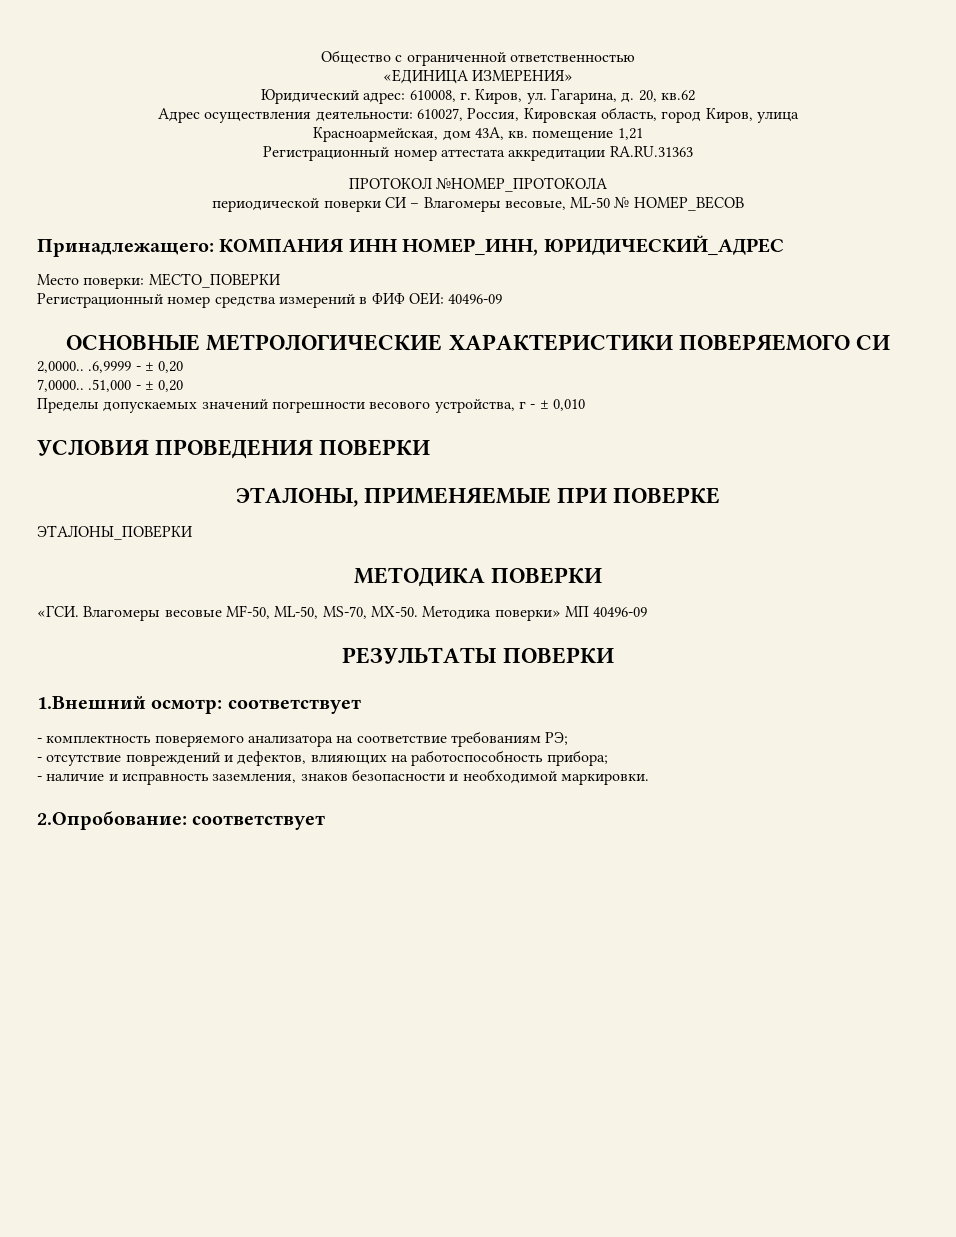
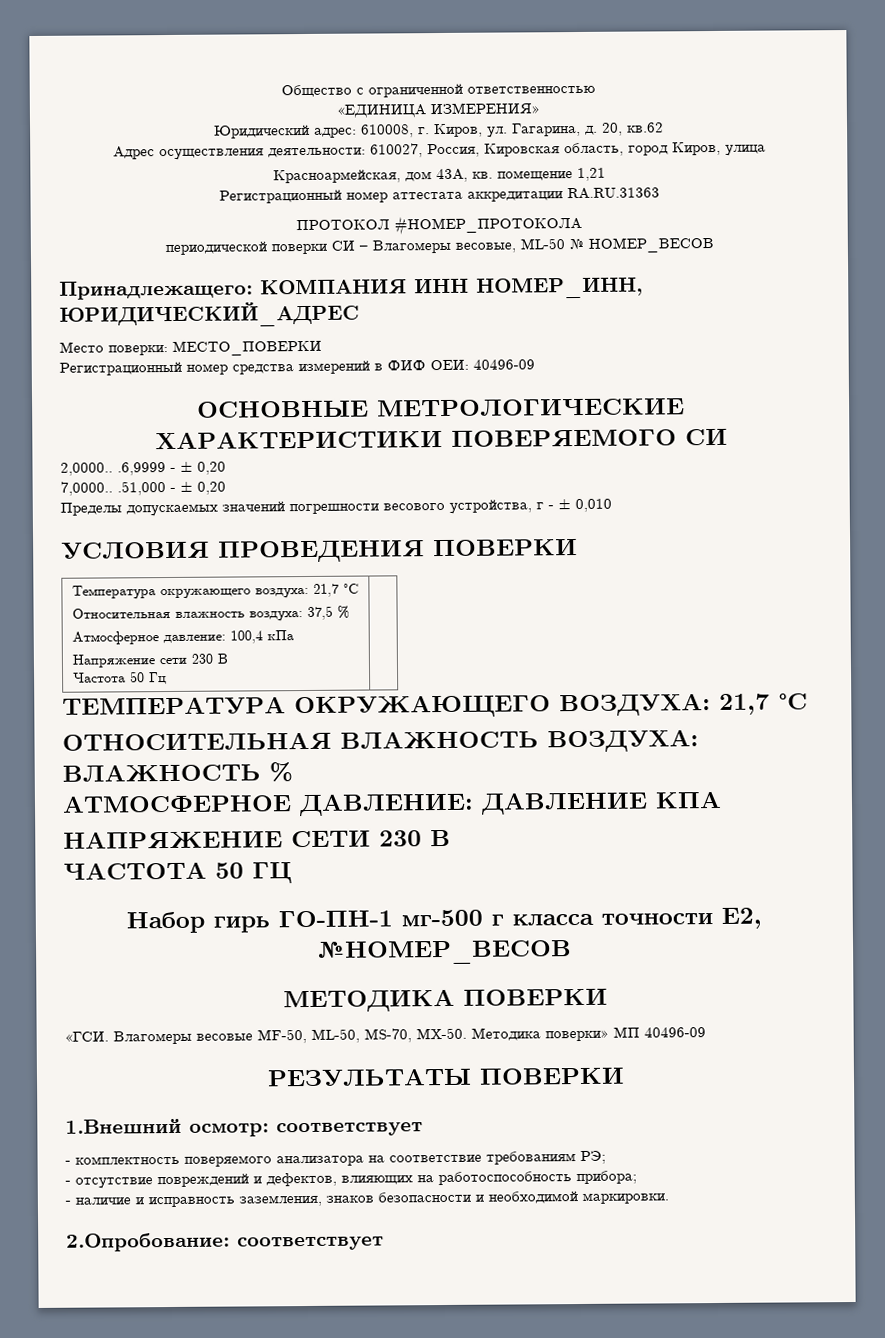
- ПРОТОКОЛ №НОМЕР_ПРОТОКОЛА
+ ПРОТОКОЛ #НОМЕР_ПРОТОКОЛА
- ЭТАЛОНЫ, ПРИМЕНЯЕМЫЕ ПРИ ПОВЕРКЕ
- ЭТАЛОНЫ_ПОВЕРКИ
+ Температура окружающего воздуха: 21,7 °C
+ Относительная влажность воздуха: 37,5 %
+ Атмосферное давление: 100,4 кПа
+ Напряжение сети 230 В
+ Частота 50 Гц |
+ ТЕМПЕРАТУРА ОКРУЖАЮЩЕГО ВОЗДУХА: 21,7 °C
+ ОТНОСИТЕЛЬНАЯ ВЛАЖНОСТЬ ВОЗДУХА: ВЛАЖНОСТЬ %
+ АТМОСФЕРНОЕ ДАВЛЕНИЕ: ДАВЛЕНИЕ КПА
+ НАПРЯЖЕНИЕ СЕТИ 230 В
+ ЧАСТОТА 50 ГЦ
+ Набор гирь ГО-ПН-1 мг-500 г класса точности Е2, №НОМЕР_ВЕСОВ

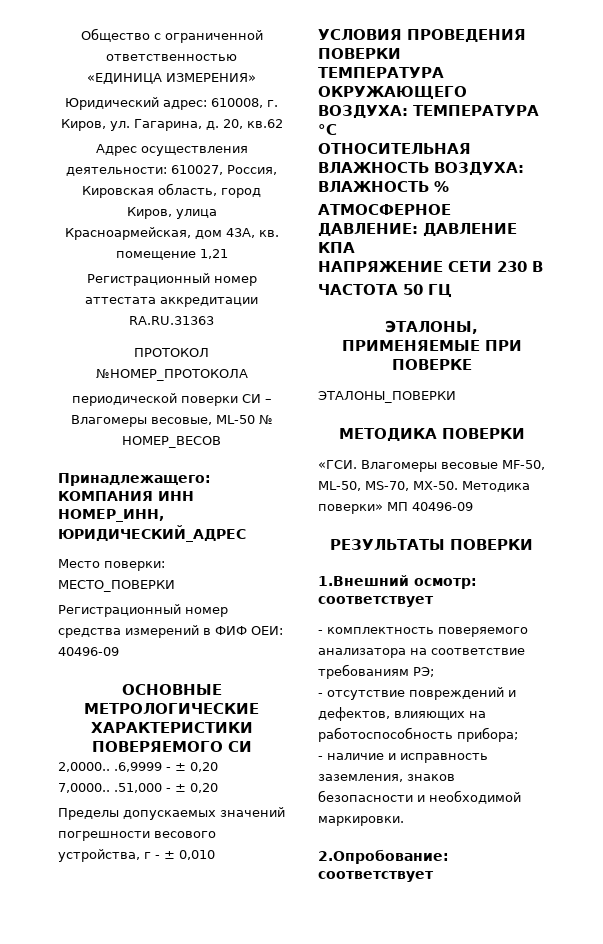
- ПРОТОКОЛ #НОМЕР_ПРОТОКОЛА
+ ПРОТОКОЛ №НОМЕР_ПРОТОКОЛА
- Температура окружающего воздуха: 21,7 °C
- Относительная влажность воздуха: 37,5 %
- Атмосферное давление: 100,4 кПа
- Напряжение сети 230 В
- Частота 50 Гц |
- ТЕМПЕРАТУРА ОКРУЖАЮЩЕГО ВОЗДУХА: 21,7 °C
+ ТЕМПЕРАТУРА ОКРУЖАЮЩЕГО ВОЗДУХА: ТЕМПЕРАТУРА °C
- Набор гирь ГО-ПН-1 мг-500 г класса точности Е2, №НОМЕР_ВЕСОВ
+ ЭТАЛОНЫ, ПРИМЕНЯЕМЫЕ ПРИ ПОВЕРКЕ
+ ЭТАЛОНЫ_ПОВЕРКИ

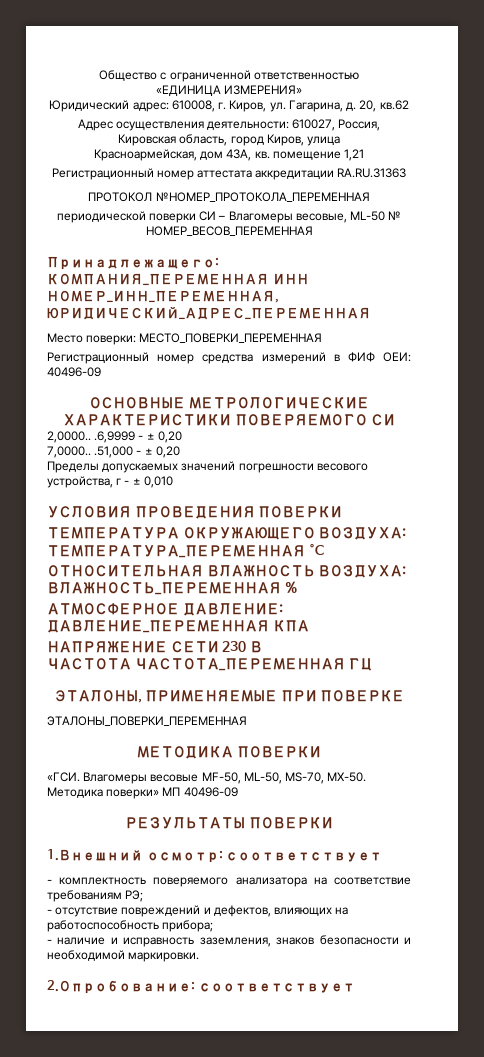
- ПРОТОКОЛ №НОМЕР_ПРОТОКОЛА
+ ПРОТОКОЛ №НОМЕР_ПРОТОКОЛА_ПЕРЕМЕННАЯ
- периодической поверки СИ – Влагомеры весовые, ML-50 № НОМЕР_ВЕСОВ
+ периодической поверки СИ – Влагомеры весовые, ML-50 № НОМЕР_ВЕСОВ_ПЕРЕМЕННАЯ
- Принадлежащего: КОМПАНИЯ ИНН НОМЕР_ИНН, ЮРИДИЧЕСКИЙ_АДРЕС
+ Принадлежащего: КОМПАНИЯ_ПЕРЕМЕННАЯ ИНН НОМЕР_ИНН_ПЕРЕМЕННАЯ, ЮРИДИЧЕСКИЙ_АДРЕС_ПЕРЕМЕННАЯ
- Место поверки: МЕСТО_ПОВЕРКИ
+ Место поверки: МЕСТО_ПОВЕРКИ_ПЕРЕМЕННАЯ
- ТЕМПЕРАТУРА ОКРУЖАЮЩЕГО ВОЗДУХА: ТЕМПЕРАТУРА °C
+ ТЕМПЕРАТУРА ОКРУЖАЮЩЕГО ВОЗДУХА: ТЕМПЕРАТУРА_ПЕРЕМЕННАЯ °C
- ОТНОСИТЕЛЬНАЯ ВЛАЖНОСТЬ ВОЗДУХА: ВЛАЖНОСТЬ %
+ ОТНОСИТЕЛЬНАЯ ВЛАЖНОСТЬ ВОЗДУХА: ВЛАЖНОСТЬ_ПЕРЕМЕННАЯ %
- АТМОСФЕРНОЕ ДАВЛЕНИЕ: ДАВЛЕНИЕ КПА
+ АТМОСФЕРНОЕ ДАВЛЕНИЕ: ДАВЛЕНИЕ_ПЕРЕМЕННАЯ КПА
- ЧАСТОТА 50 ГЦ
+ ЧАСТОТА ЧАСТОТА_ПЕРЕМЕННАЯ ГЦ
- ЭТАЛОНЫ_ПОВЕРКИ
+ ЭТАЛОНЫ_ПОВЕРКИ_ПЕРЕМЕННАЯ

